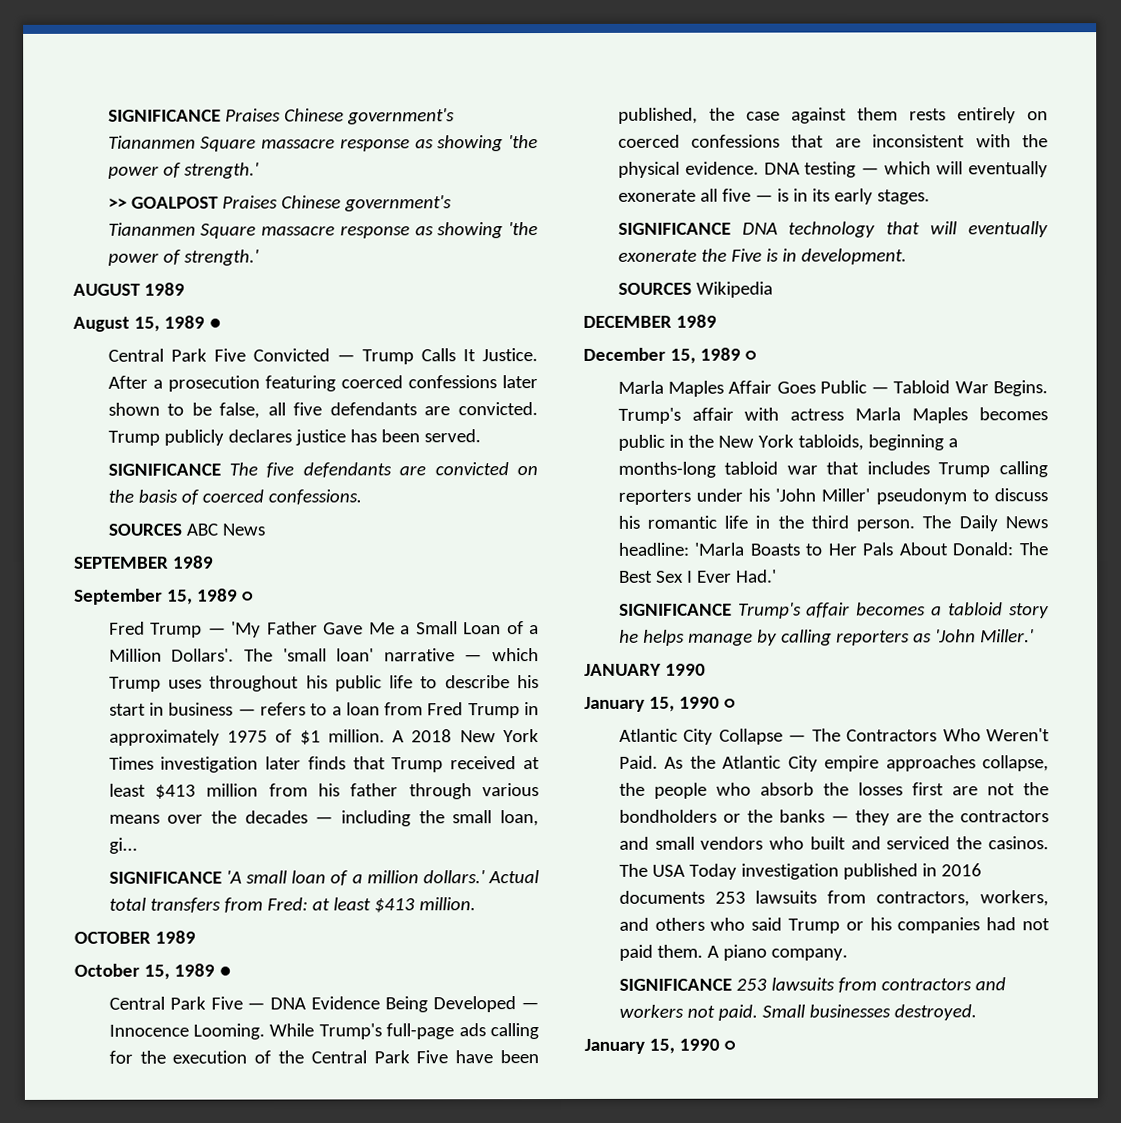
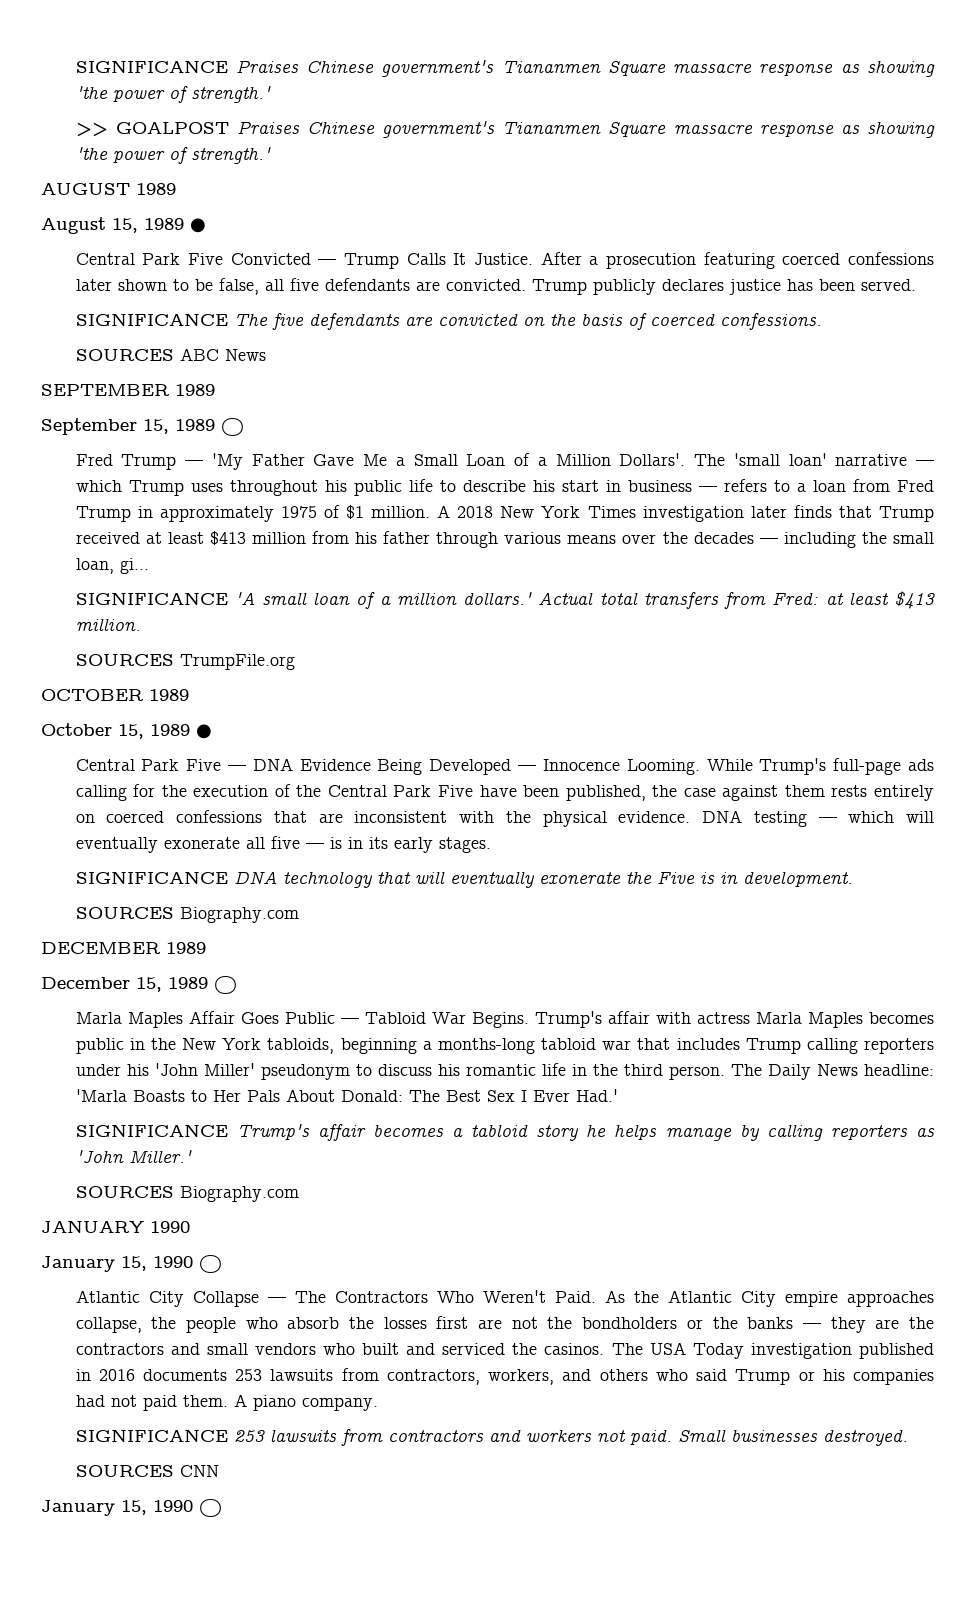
+ SOURCES TrumpFile.org
  SIGNIFICANCE DNA technology that will eventually exonerate the Five is in development.
- SOURCES Wikipedia
+ SOURCES Biography.com
  SIGNIFICANCE Trump's affair becomes a tabloid story he helps manage by calling reporters as 'John Miller.'
+ SOURCES Biography.com
+ SOURCES CNN

